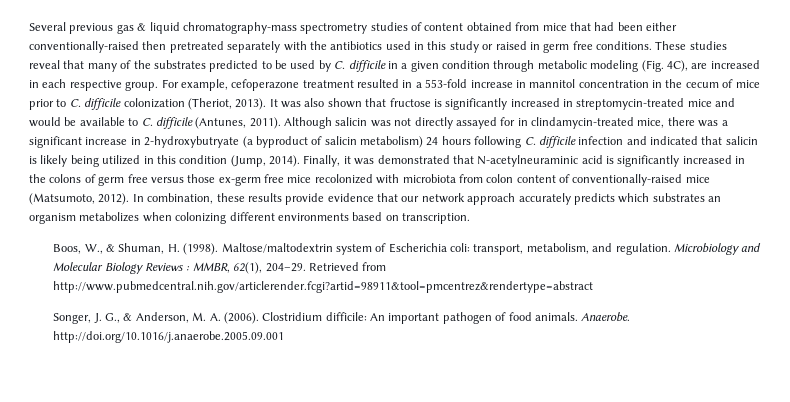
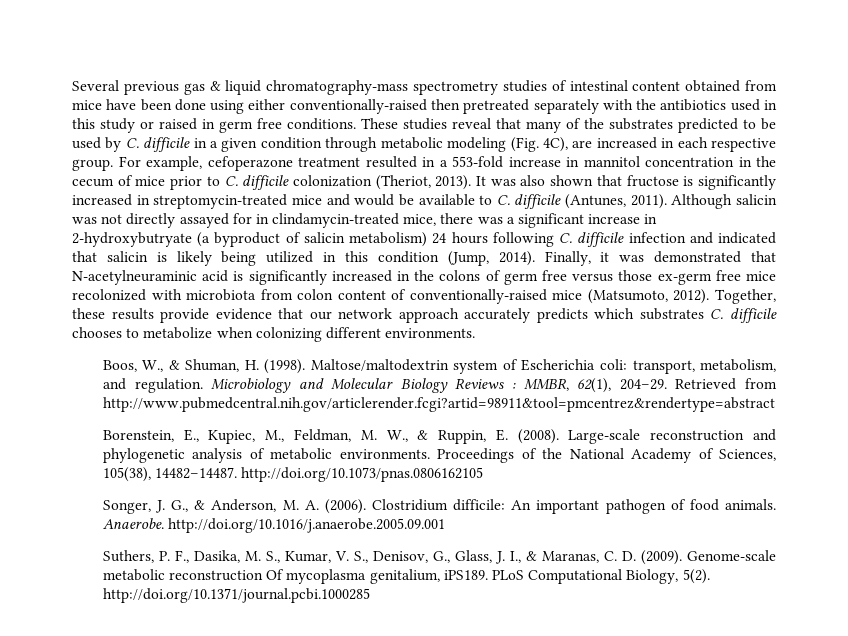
- Several previous gas & liquid chromatography-mass spectrometry studies of content obtained from mice that had been either conventionally-raised then pretreated separately with the antibiotics used in this study or raised in germ free conditions.
+ Several previous gas & liquid chromatography-mass spectrometry studies of intestinal content obtained from mice have been done using either conventionally-raised then pretreated separately with the antibiotics used in this study or raised in germ free conditions.
- In combination, these results provide evidence that our network approach accurately predicts which substrates an organism metabolizes when colonizing different environments based on transcription.
+ Together, these results provide evidence that our network approach accurately predicts which substrates C. difficile chooses to metabolize when colonizing different environments.
+ Borenstein, E., Kupiec, M., Feldman, M. W., & Ruppin, E. (2008). Large-scale reconstruction and phylogenetic analysis of metabolic environments. Proceedings of the National Academy of Sciences, 105(38), 14482–14487. http://doi.org/10.1073/pnas.0806162105
+ Suthers, P. F., Dasika, M. S., Kumar, V. S., Denisov, G., Glass, J. I., & Maranas, C. D. (2009). Genome-scale metabolic reconstruction Of mycoplasma genitalium, iPS189. PLoS Computational Biology, 5(2). http://doi.org/10.1371/journal.pcbi.1000285

